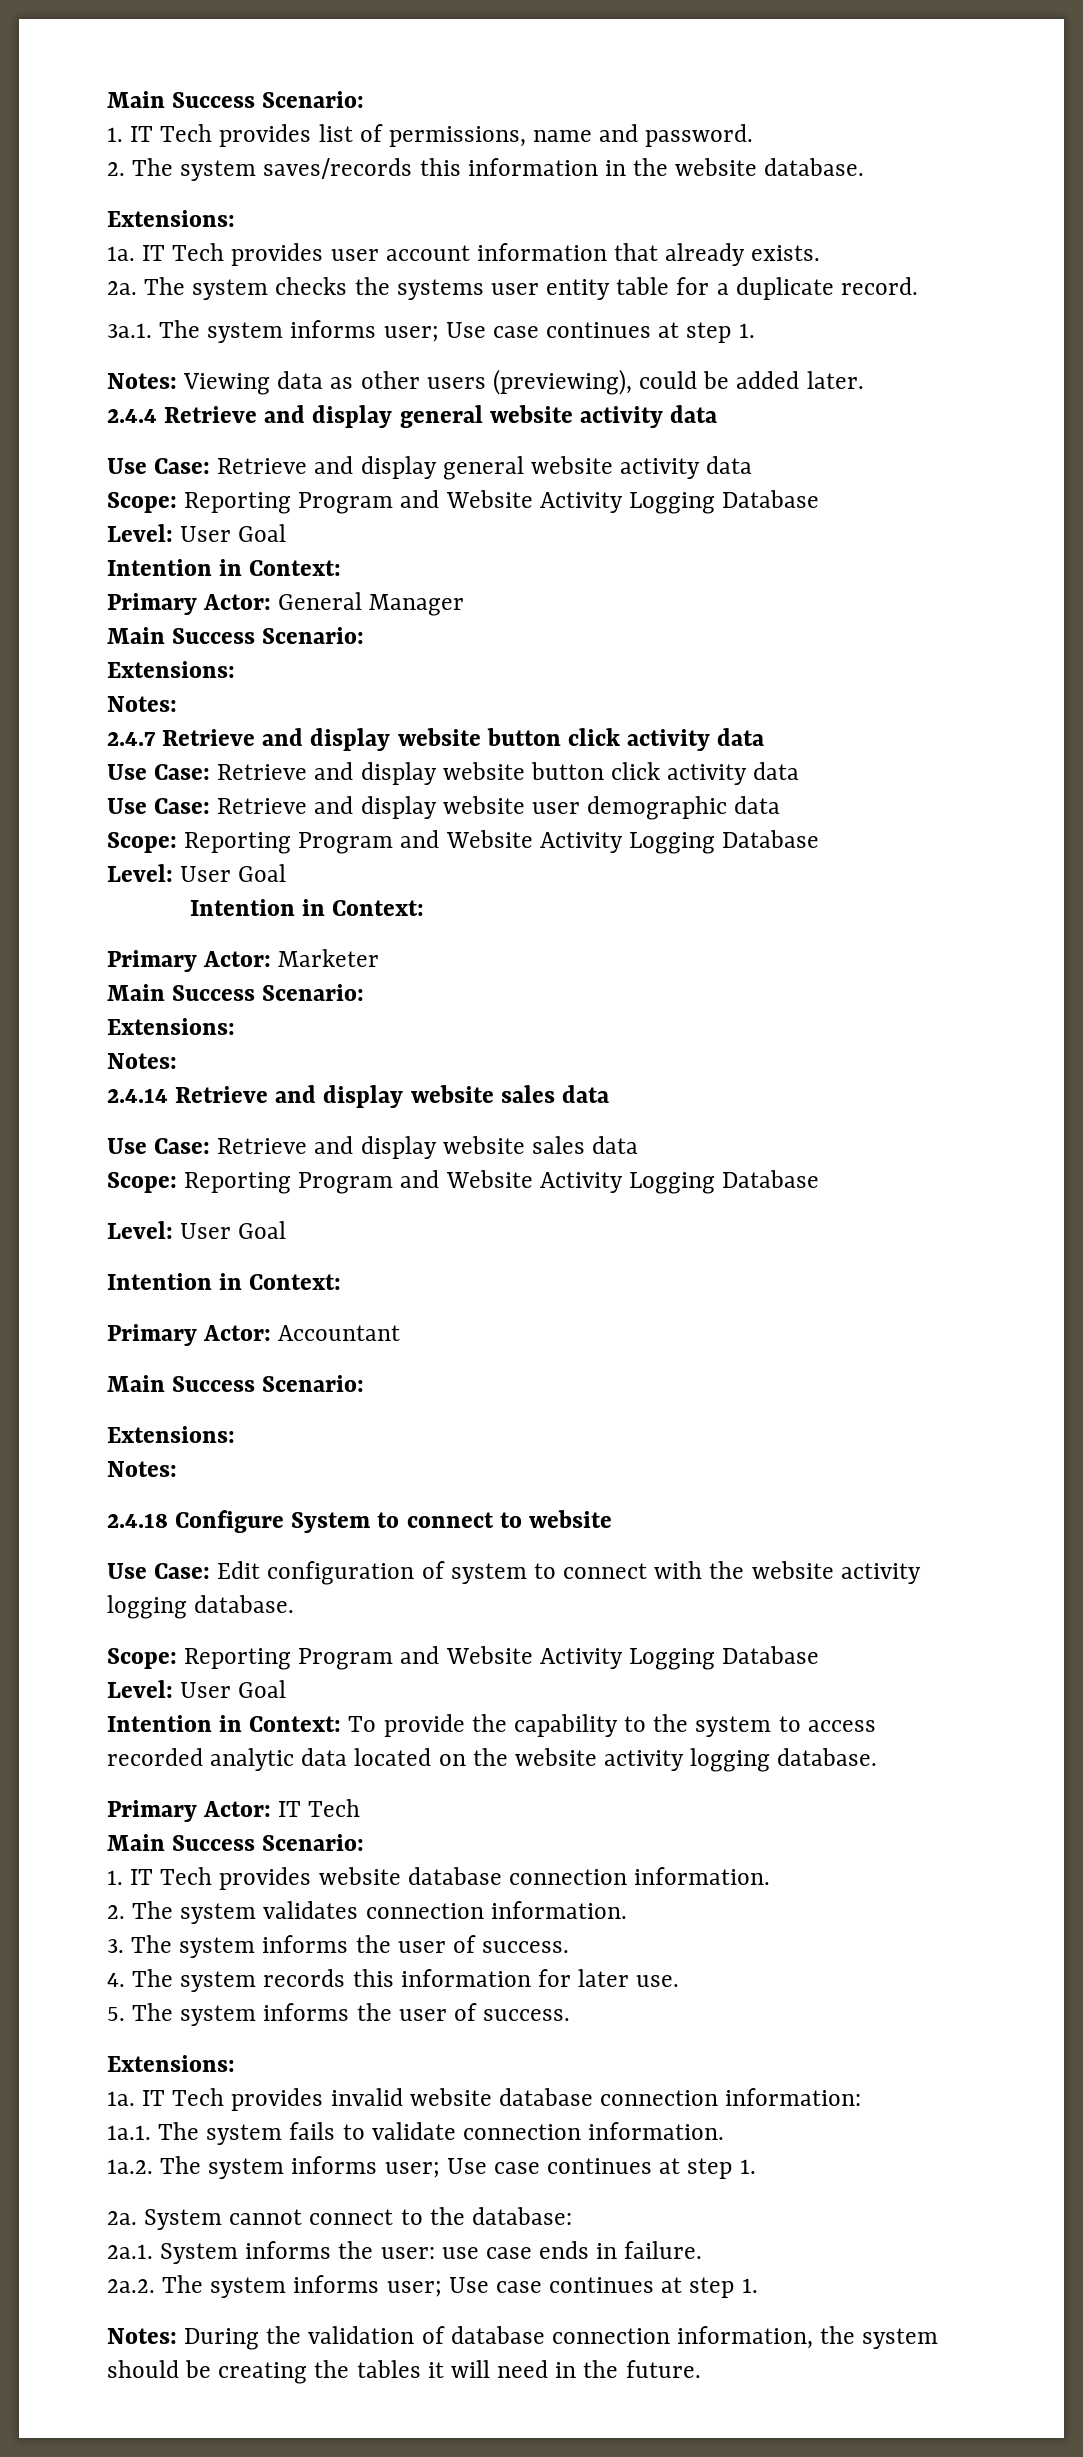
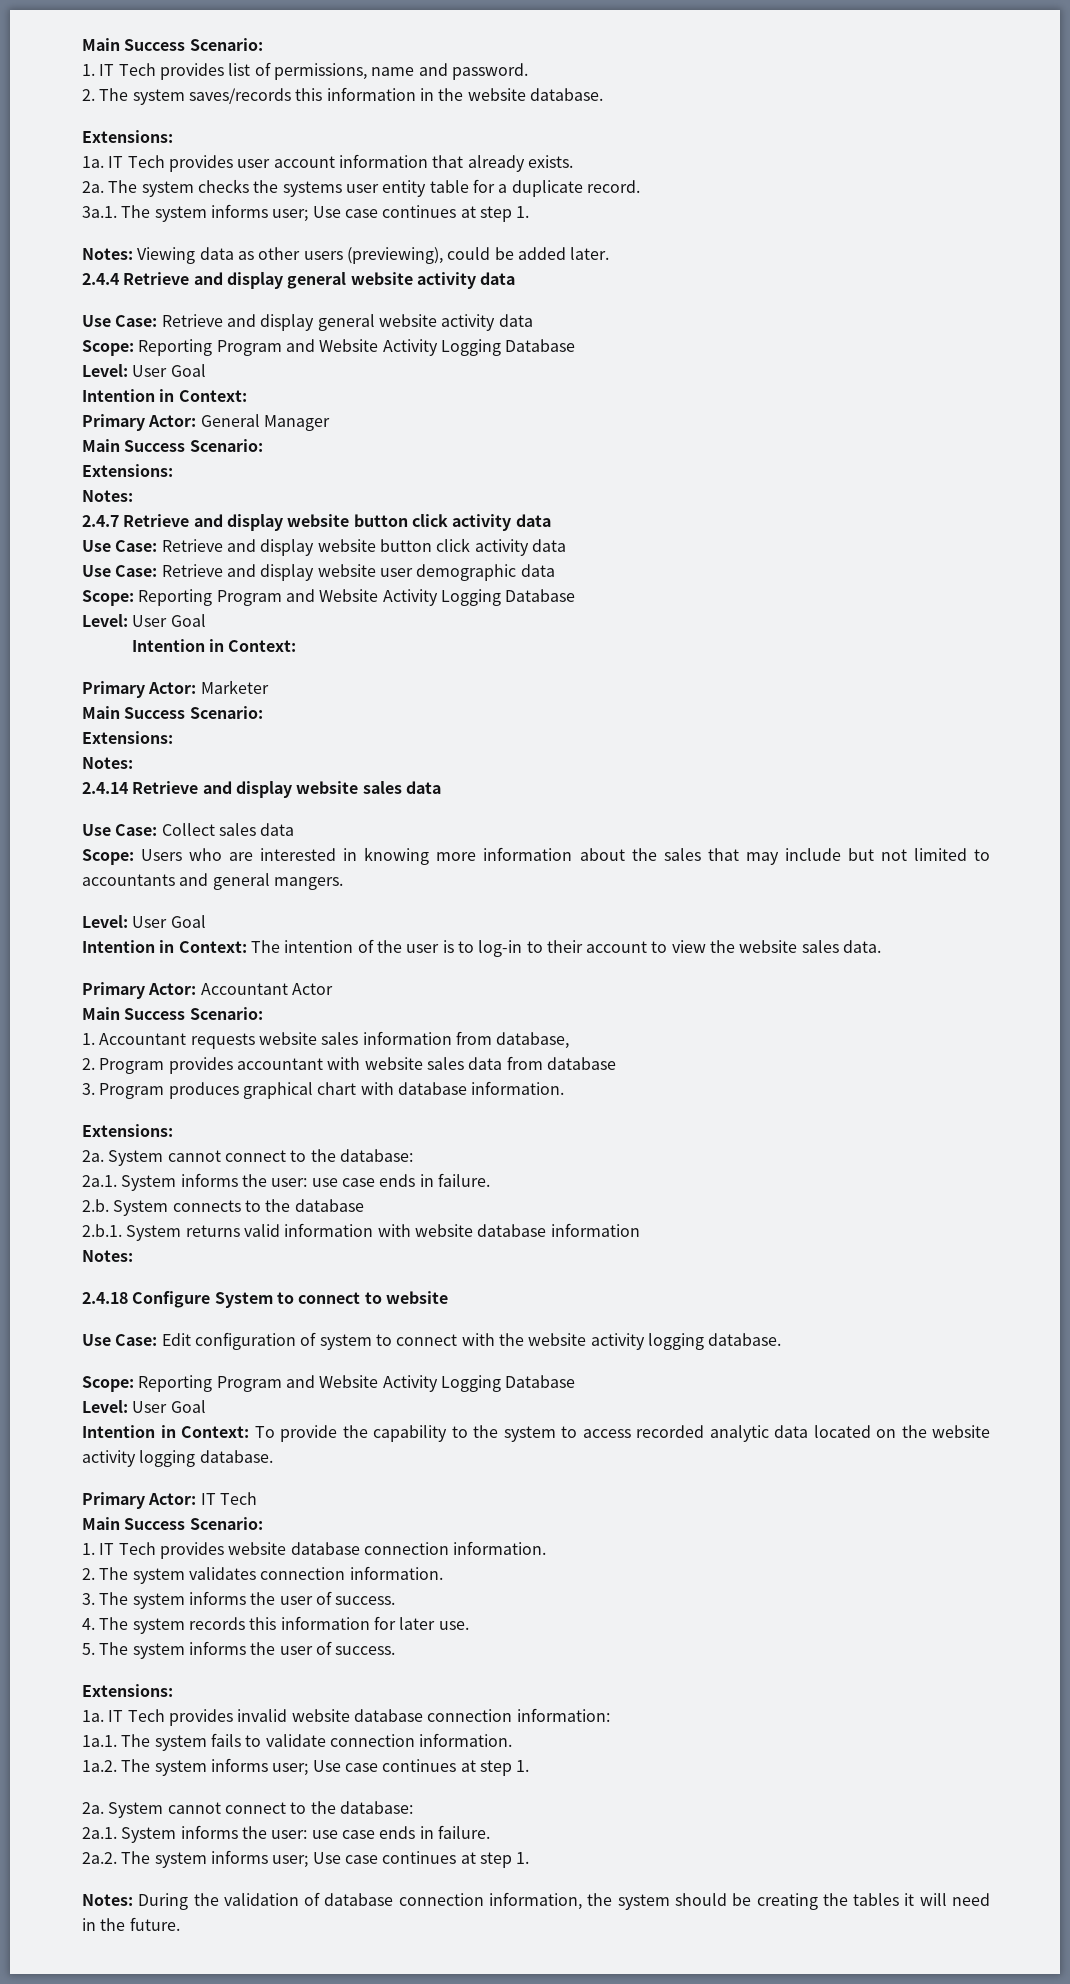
- Use Case: Retrieve and display website sales data
- Scope: Reporting Program and Website Activity Logging Database
+ Use Case: Collect sales data
+ Scope: Users who are interested in knowing more information about the sales that may include but not limited to accountants and general mangers.
  Level: User Goal
- Intention in Context:
+ Intention in Context: The intention of the user is to log-in to their account to view the website sales data.
- Primary Actor: Accountant
+ Primary Actor: Accountant Actor
  Main Success Scenario:
+ 1. Accountant requests website sales information from database,
+ 2. Program provides accountant with website sales data from database
+ 3. Program produces graphical chart with database information.
  Extensions:
+ 2a. System cannot connect to the database:
+ 2a.1. System informs the user: use case ends in failure.
+ 2.b. System connects to the database
+ 2.b.1. System returns valid information with website database information

